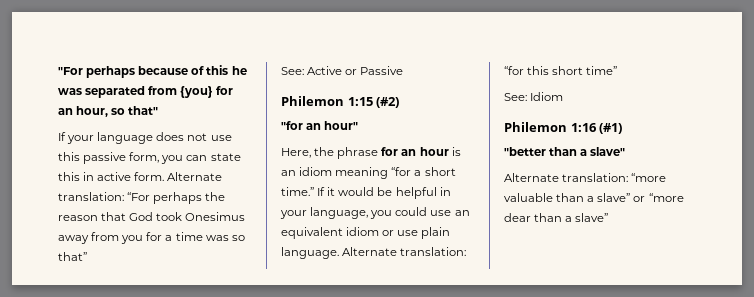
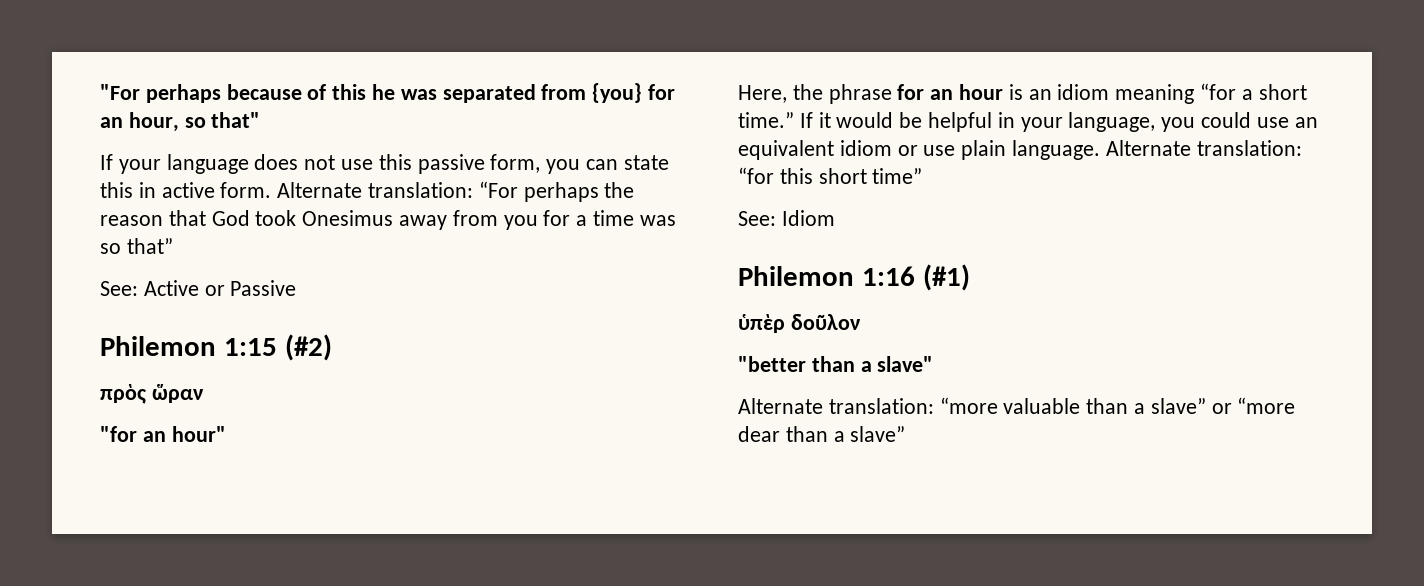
+ πρὸς ὥραν
+ ὑπὲρ δοῦλον

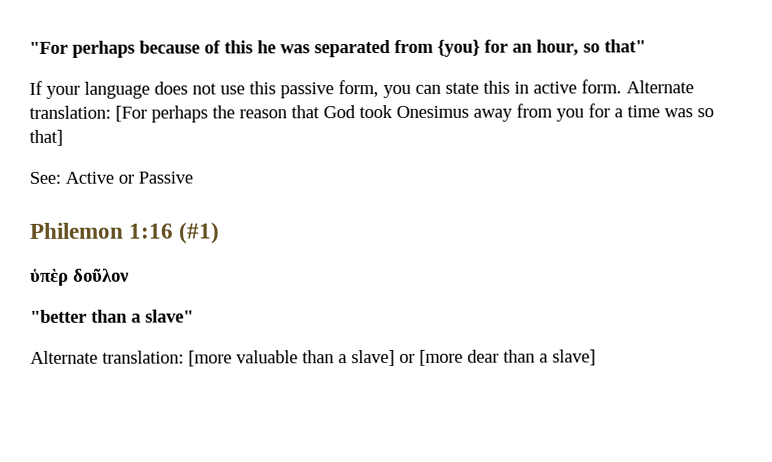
- Alternate translation: “For perhaps the reason that God took Onesimus away from you for a time was so that”
+ Alternate translation: [For perhaps the reason that God took Onesimus away from you for a time was so that]
- Philemon 1:15 (#2)
- πρὸς ὥραν
- "for an hour"
- Here, the phrase for an hour is an idiom meaning “for a short time.” If it would be helpful in your language, you could use an equivalent idiom or use plain language. Alternate translation: “for this short time”
- See: Idiom
- Alternate translation: “more valuable than a slave” or “more dear than a slave”
+ Alternate translation: [more valuable than a slave] or [more dear than a slave]

